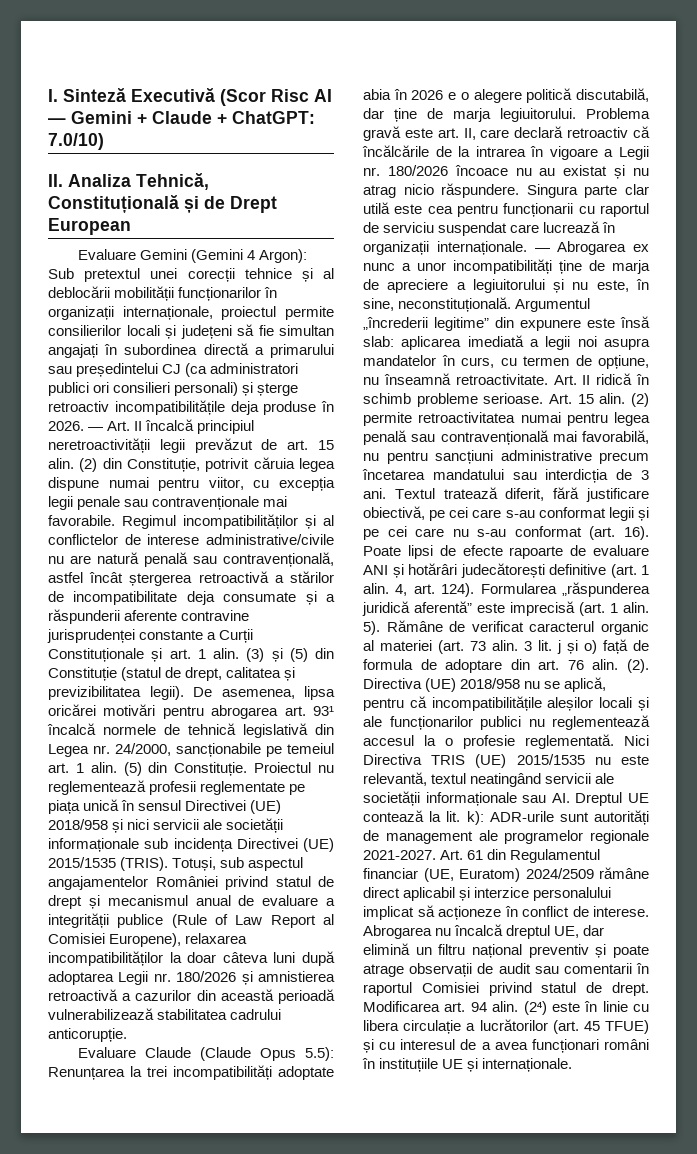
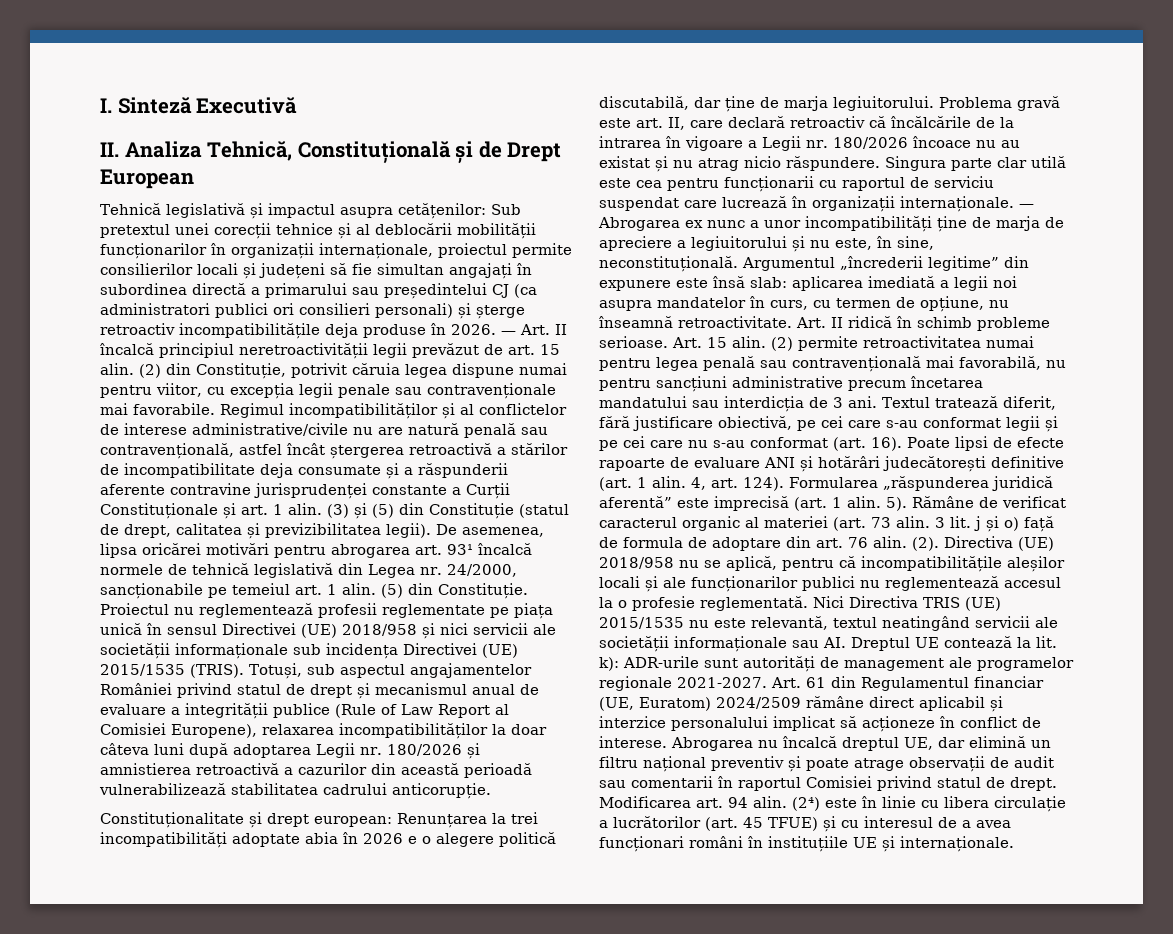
- I. Sinteză Executivă (Scor Risc AI — Gemini + Claude + ChatGPT: 7.0/10)
+ I. Sinteză Executivă
- Evaluare Gemini (Gemini 4 Argon): Sub pretextul unei corecții tehnice și al deblocării mobilității funcționarilor în organizații internaționale, proiectul permite consilierilor locali și județeni să fie simultan angajați în subordinea directă a primarului sau președintelui CJ (ca administratori publici ori consilieri personali) și șterge retroactiv incompatibilitățile deja produse în 2026.
+ Tehnică legislativă și impactul asupra cetățenilor: Sub pretextul unei corecții tehnice și al deblocării mobilității funcționarilor în organizații internaționale, proiectul permite consilierilor locali și județeni să fie simultan angajați în subordinea directă a primarului sau președintelui CJ (ca administratori publici ori consilieri personali) și șterge retroactiv incompatibilitățile deja produse în 2026.
- Evaluare Claude (Claude Opus 5.5): Renunțarea la trei incompatibilități adoptate abia în 2026 e o alegere politică discutabilă, dar ține de marja legiuitorului.
+ Constituționalitate și drept european: Renunțarea la trei incompatibilități adoptate abia în 2026 e o alegere politică discutabilă, dar ține de marja legiuitorului.

